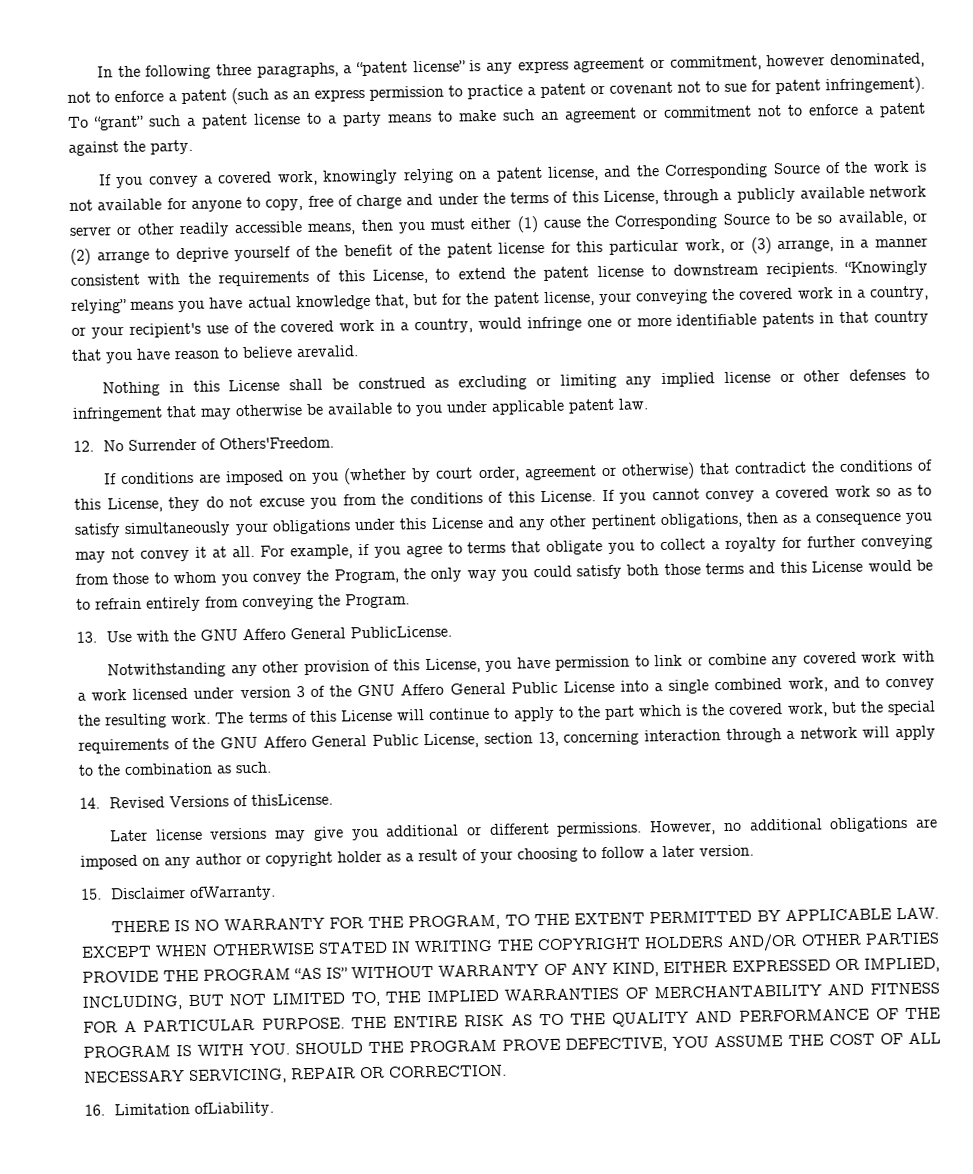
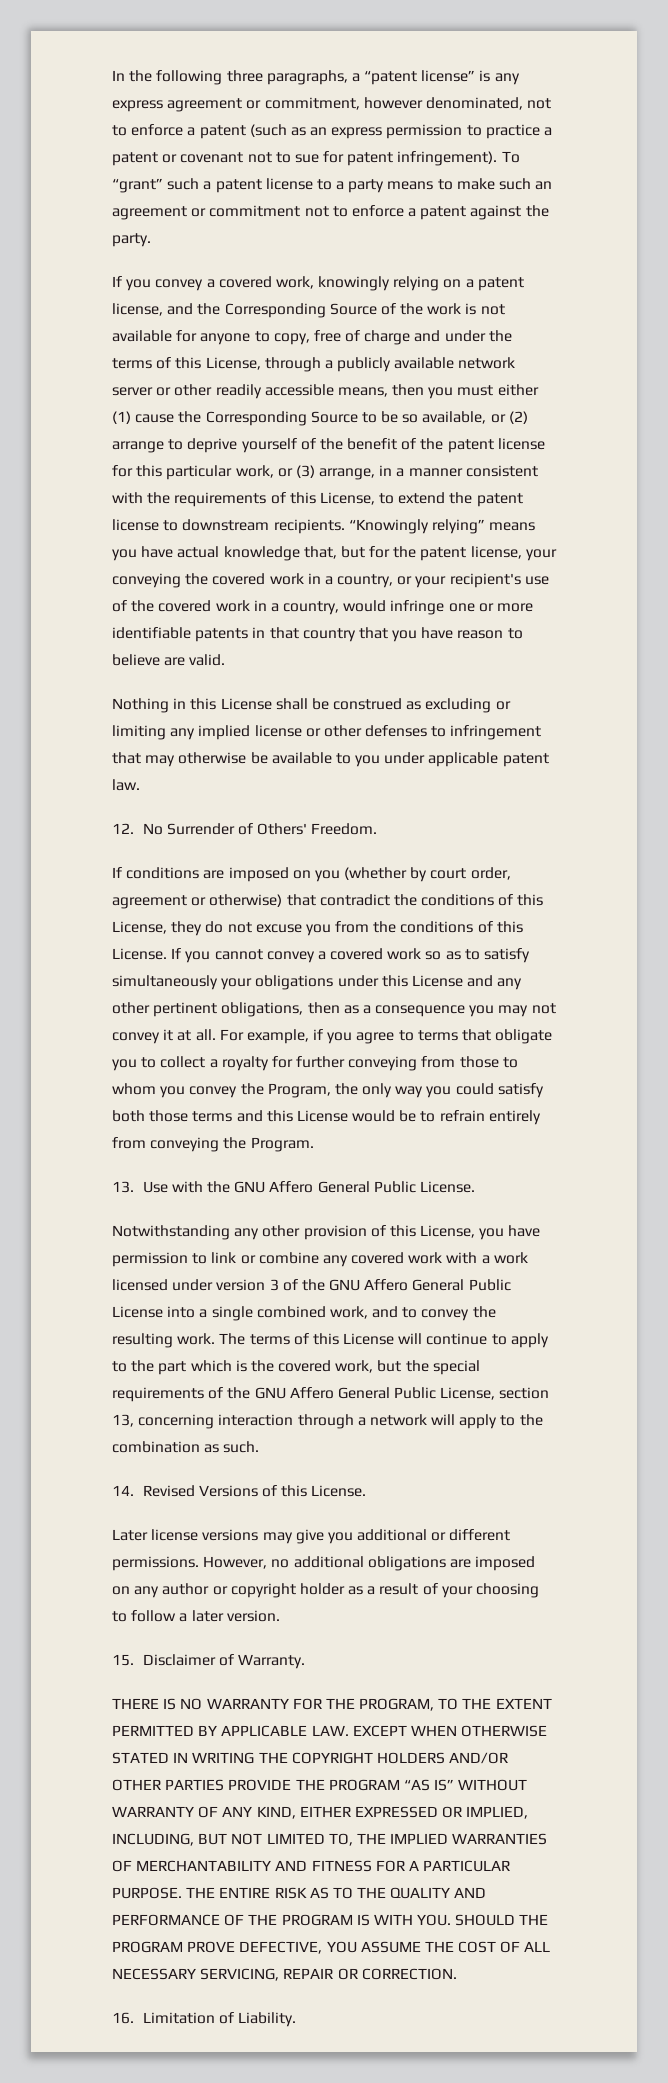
- “Knowingly relying” means you have actual knowledge that, but for the patent license, your conveying the covered work in a country, or your recipient's use of the covered work in a country, would infringe one or more identifiable patents in that country that you have reason to believe arevalid.
+ “Knowingly relying” means you have actual knowledge that, but for the patent license, your conveying the covered work in a country, or your recipient's use of the covered work in a country, would infringe one or more identifiable patents in that country that you have reason to believe are valid.
- 12. No Surrender of Others'Freedom.
+ 12. No Surrender of Others' Freedom.
- 13. Use with the GNU Affero General PublicLicense.
+ 13. Use with the GNU Affero General Public License.
- 14. Revised Versions of thisLicense.
+ 14. Revised Versions of this License.
- 15. Disclaimer ofWarranty.
+ 15. Disclaimer of Warranty.
- 16. Limitation ofLiability.
+ 16. Limitation of Liability.

